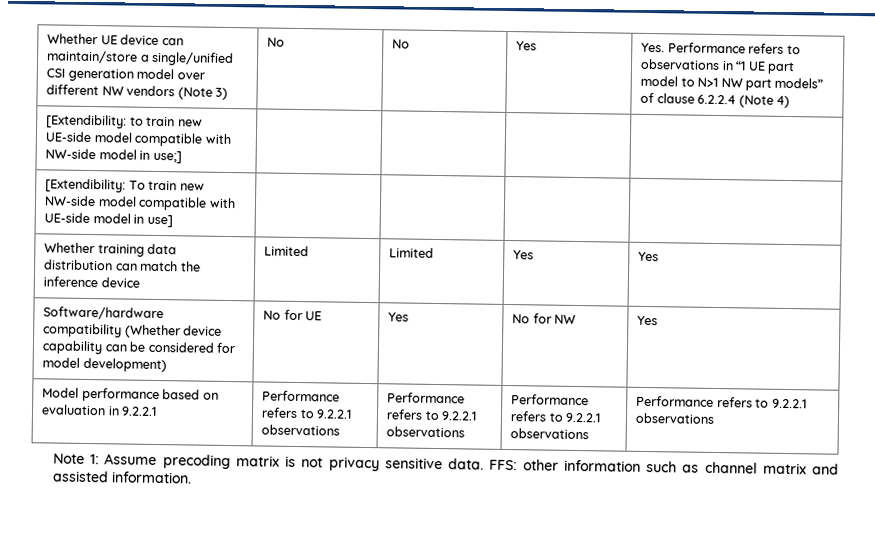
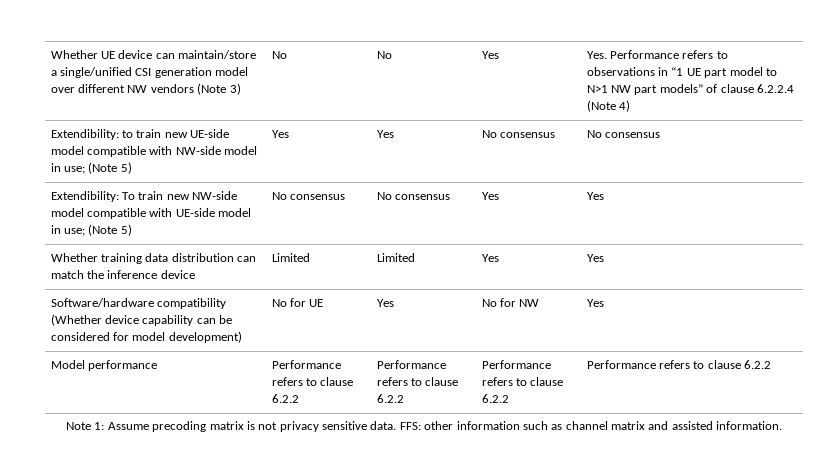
- [Extendibility: to train new UE-side model compatible with NW-side model in use;] | | | |
- [Extendibility: To train new NW-side model compatible with UE-side model in use] | | | |
+ Extendibility: to train new UE-side model compatible with NW-side model in use; (Note 5) | Yes | Yes | No consensus | No consensus
+ Extendibility: To train new NW-side model compatible with UE-side model in use; (Note 5) | No consensus | No consensus | Yes | Yes
- Model performance based on evaluation in 9.2.2.1 | Performance refers to 9.2.2.1 observations | Performance refers to 9.2.2.1 observations | Performance refers to 9.2.2.1 observations | Performance refers to 9.2.2.1 observations
+ Model performance | Performance refers to clause 6.2.2 | Performance refers to clause 6.2.2 | Performance refers to clause 6.2.2 | Performance refers to clause 6.2.2

